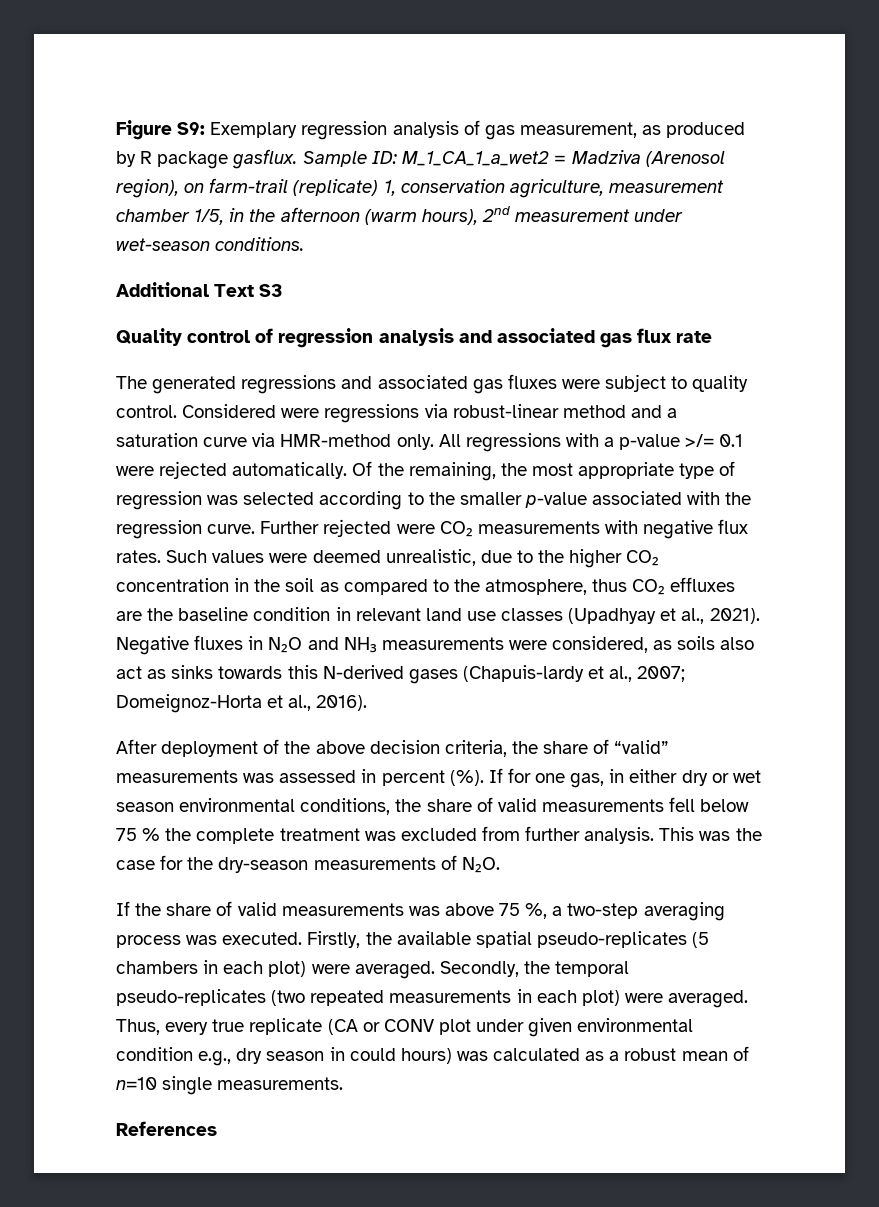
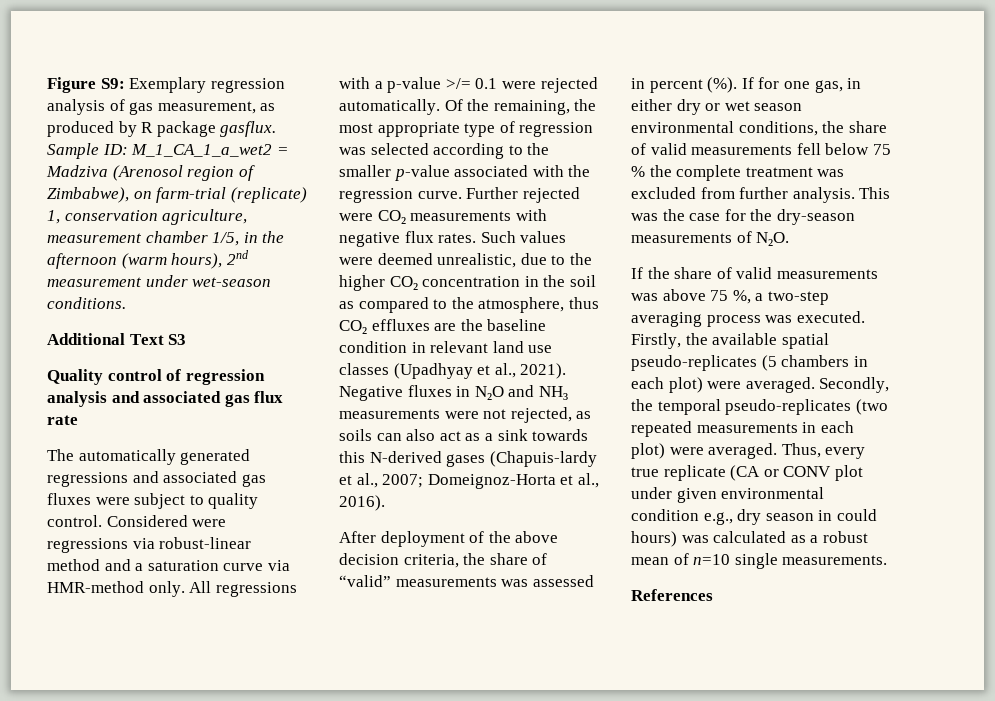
- Sample ID: M_1_CA_1_a_wet2 = Madziva (Arenosol region), on farm-trail (replicate) 1, conservation agriculture, measurement chamber 1/5, in the afternoon (warm hours), 2nd measurement under wet-season conditions.
+ Sample ID: M_1_CA_1_a_wet2 = Madziva (Arenosol region of Zimbabwe), on farm-trial (replicate) 1, conservation agriculture, measurement chamber 1/5, in the afternoon (warm hours), 2nd measurement under wet-season conditions.
- The generated regressions and associated gas fluxes were subject to quality control.
+ The automatically generated regressions and associated gas fluxes were subject to quality control.
- Negative fluxes in N₂O and NH₃ measurements were considered, as soils also act as sinks towards this N-derived gases (Chapuis-lardy et al., 2007; Domeignoz-Horta et al., 2016).
+ Negative fluxes in N₂O and NH₃ measurements were not rejected, as soils can also act as a sink towards this N-derived gases (Chapuis-lardy et al., 2007; Domeignoz-Horta et al., 2016).

